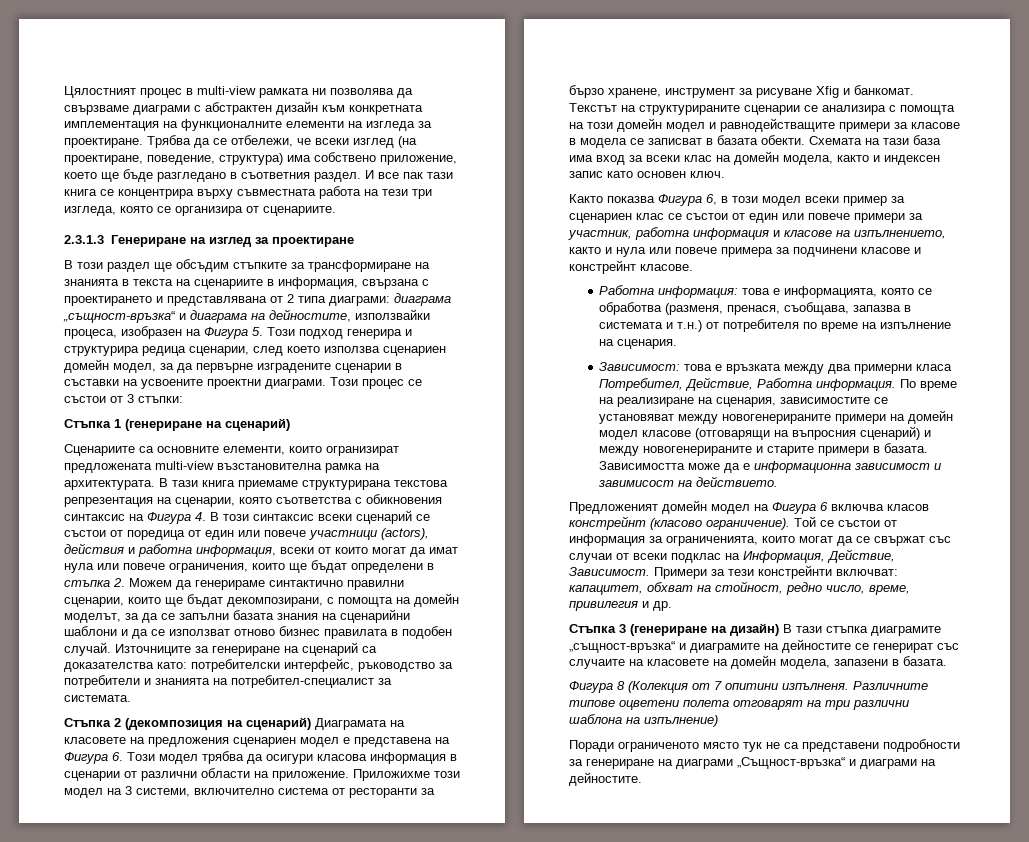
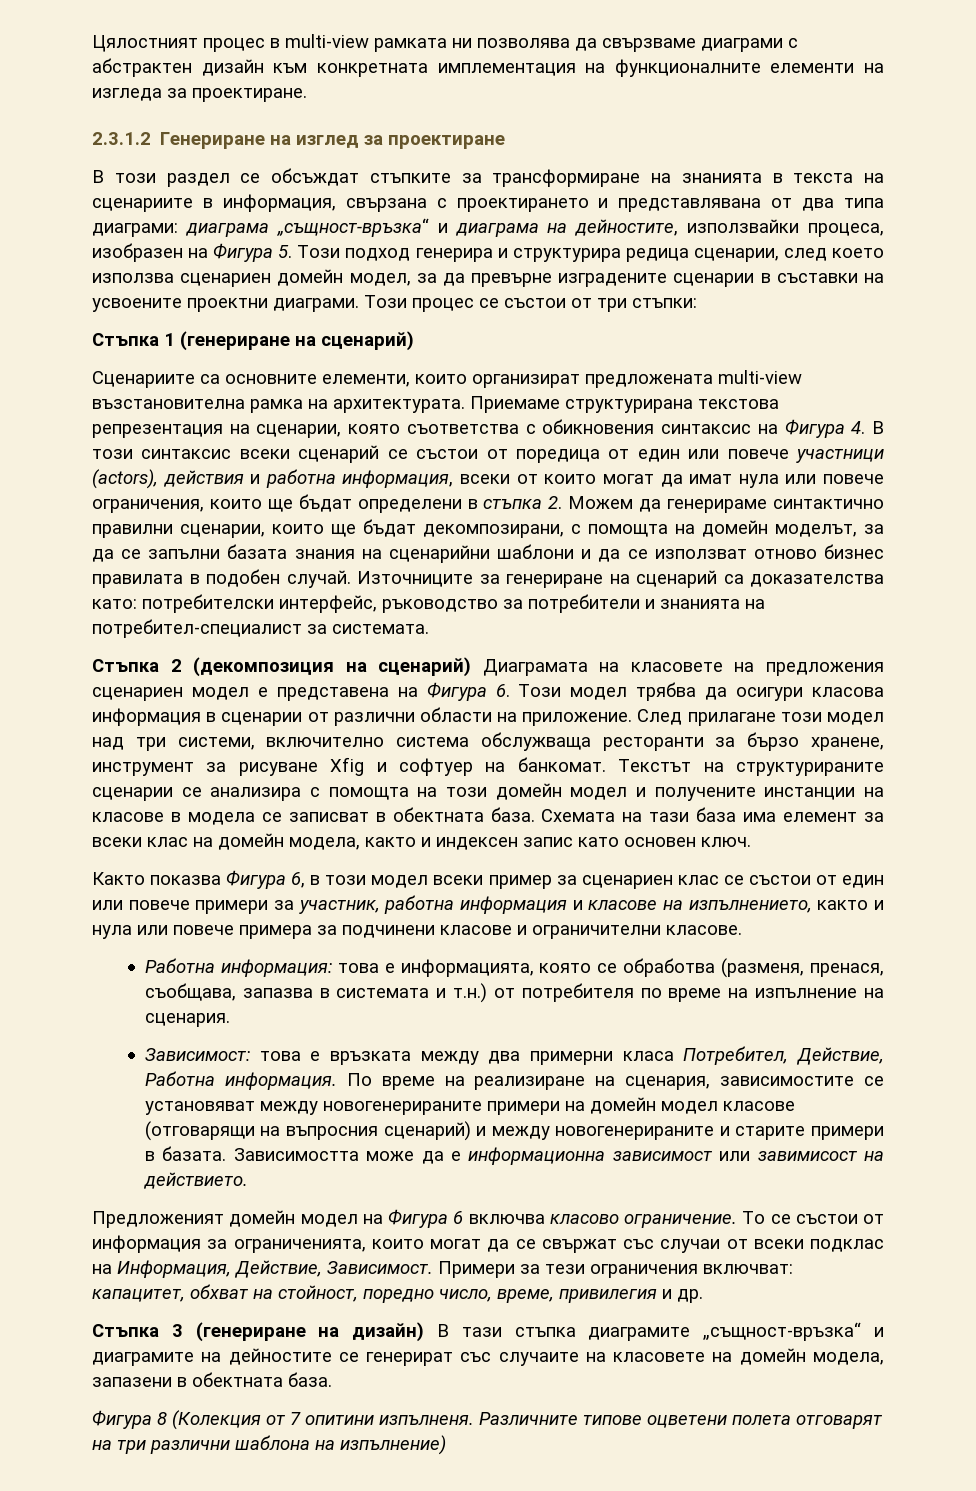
- Цялостният процес в multi-view рамката ни позволява да свързваме диаграми с абстрактен дизайн към конкретната имплементация на функционалните елементи на изгледа за проектиране. Трябва да се отбележи, че всеки изглед (на проектиране, поведение, структура) има собствено приложение, което ще бъде разгледано в съответния раздел. И все пак тази книга се концентрира върху съвместната работа на тези три изгледа, която се организира от сценариите.
- 2.3.1.3 Генериране на изглед за проектиране
+ Цялостният процес в multi-view рамката ни позволява да свързваме диаграми с абстрактен дизайн към конкретната имплементация на функционалните елементи на изгледа за проектиране.
+ 2.3.1.2 Генериране на изглед за проектиране
- В този раздел ще обсъдим стъпките за трансформиране на знанията в текста на сценариите в информация, свързана с проектирането и представлявана от 2 типа диаграми: диаграма „същност-връзка“ и диаграма на дейностите, използвайки процеса, изобразен на Фигура 5. Този подход генерира и структурира редица сценарии, след което използва сценариен домейн модел, за да первърне изградените сценарии в съставки на усвоените проектни диаграми.
+ В този раздел се обсъждат стъпките за трансформиране на знанията в текста на сценариите в информация, свързана с проектирането и представлявана от два типа диаграми: диаграма „същност-връзка“ и диаграма на дейностите, използвайки процеса, изобразен на Фигура 5. Този подход генерира и структурира редица сценарии, след което използва сценариен домейн модел, за да превърне изградените сценарии в съставки на усвоените проектни диаграми.
- Този процес се състои от 3 стъпки:
+ Този процес се състои от три стъпки:
- Сценариите са основните елементи, които огранизират предложената multi-view възстановителна рамка на архитектурата.
+ Сценариите са основните елементи, които организират предложената multi-view възстановителна рамка на архитектурата.
- В тази книга приемаме структурирана текстова репрезентация на сценарии, която съответства с обикновения синтаксис на Фигура 4. В този синтаксис всеки сценарий се състои от поредица от един или повече участници (actors), действия и работна информация, всеки от които могат да имат нула или повече ограничения, които ще бъдат определени в стъпка 2. Можем да генерираме синтактично правилни сценарии, които ще бъдат декомпозирани, с помощта на домейн моделът, за да се запълни базата знания на сценарийни шаблони и да се използват отново бизнес правилата в подобен случай.
+ Приемаме структурирана текстова репрезентация на сценарии, която съответства с обикновения синтаксис на Фигура 4. В този синтаксис всеки сценарий се състои от поредица от един или повече участници (actors), действия и работна информация, всеки от които могат да имат нула или повече ограничения, които ще бъдат определени в стъпка 2. Можем да генерираме синтактично правилни сценарии, които ще бъдат декомпозирани, с помощта на домейн моделът, за да се запълни базата знания на сценарийни шаблони и да се използват отново бизнес правилата в подобен случай.
- Приложихме този модел на 3 системи, включително система от ресторанти за бързо хранене, инструмент за рисуване Xfig и банкомат.
+ След прилагане този модел над три системи, включително система обслужваща ресторанти за бързо хранене, инструмент за рисуване Xfig и софтуер на банкомат.
- Текстът на структурираните сценарии се анализира с помощта на този домейн модел и равнодействащите примери за класове в модела се записват в базата обекти.
+ Текстът на структурираните сценарии се анализира с помощта на този домейн модел и получените инстанции на класове в модела се записват в обектната база.
- Схемата на тази база има вход за всеки клас на домейн модела, както и индексен запис като основен ключ.
+ Схемата на тази база има елемент за всеки клас на домейн модела, както и индексен запис като основен ключ.
- Както показва Фигура 6, в този модел всеки пример за сценариен клас се състои от един или повече примери за участник, работна информация и класове на изпълнението, както и нула или повече примера за подчинени класове и констрейнт класове.
+ Както показва Фигура 6, в този модел всеки пример за сценариен клас се състои от един или повече примери за участник, работна информация и класове на изпълнението, както и нула или повече примера за подчинени класове и ограничителни класове.
- Зависимостта може да е информационна зависимост и завимисост на действието.
+ Зависимостта може да е информационна зависимост или завимисост на действието.
- Предложеният домейн модел на Фигура 6 включва класов констрейнт (класово ограничение). Той се състои от информация за ограниченията, които могат да се свържат със случаи от всеки подклас на Информация, Действие, Зависимост.
+ Предложеният домейн модел на Фигура 6 включва класово ограничение. То се състои от информация за ограниченията, които могат да се свържат със случаи от всеки подклас на Информация, Действие, Зависимост.
- Примери за тези констрейнти включват: капацитет, обхват на стойност, редно число, време, привилегия и др.
+ Примери за тези ограничения включват: капацитет, обхват на стойност, поредно число, време, привилегия и др.
- Стъпка 3 (генериране на дизайн) В тази стъпка диаграмите „същност-връзка“ и диаграмите на дейностите се генерират със случаите на класовете на домейн модела, запазени в базата.
+ Стъпка 3 (генериране на дизайн) В тази стъпка диаграмите „същност-връзка“ и диаграмите на дейностите се генерират със случаите на класовете на домейн модела, запазени в обектната база.
- Поради ограниченото място тук не са представени подробности за генериране на диаграми „Същност-връзка“ и диаграми на дейностите.

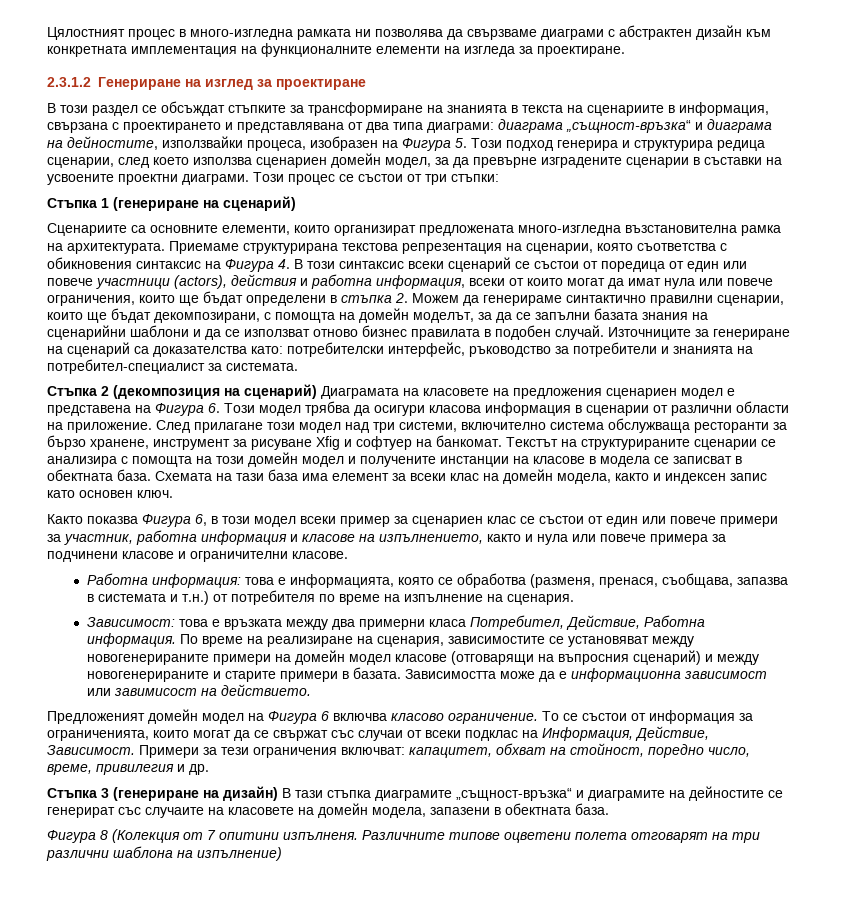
- Цялостният процес в multi-view рамката ни позволява да свързваме диаграми с абстрактен дизайн към конкретната имплементация на функционалните елементи на изгледа за проектиране.
+ Цялостният процес в много-изгледна рамката ни позволява да свързваме диаграми с абстрактен дизайн към конкретната имплементация на функционалните елементи на изгледа за проектиране.
- Сценариите са основните елементи, които организират предложената multi-view възстановителна рамка на архитектурата.
+ Сценариите са основните елементи, които организират предложената много-изгледна възстановителна рамка на архитектурата.

